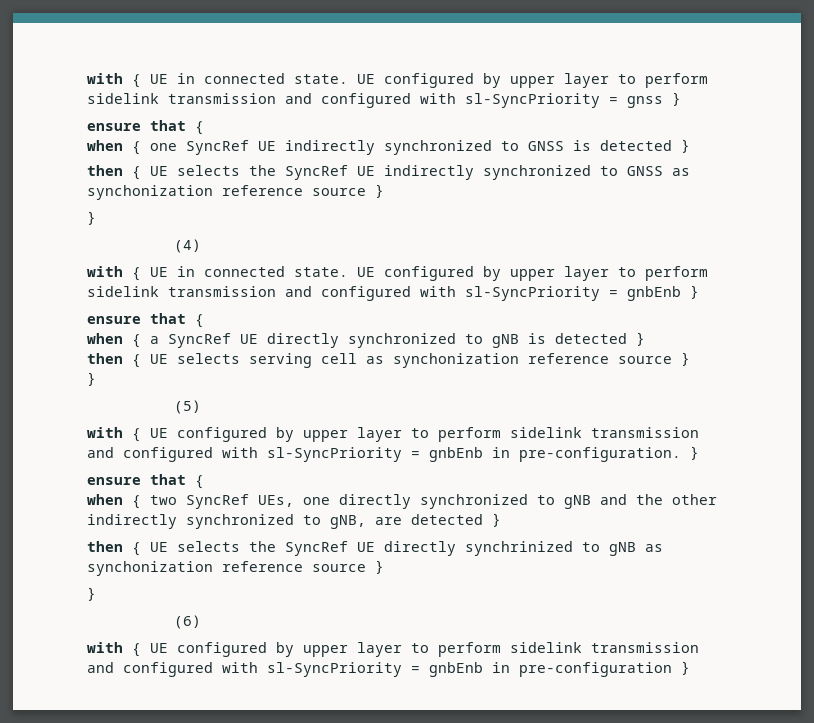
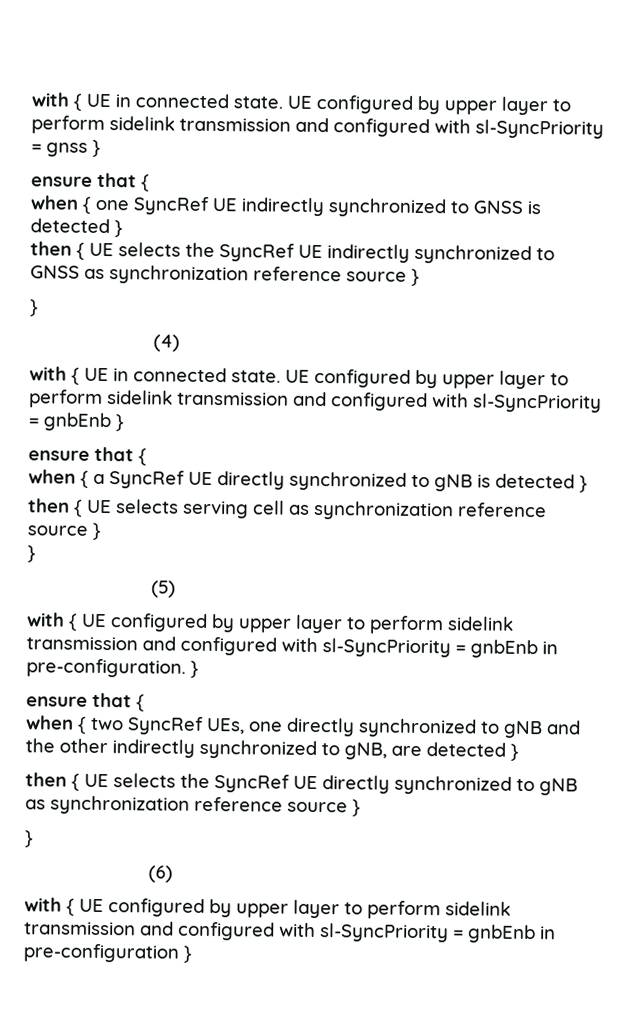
- then { UE selects the SyncRef UE indirectly synchronized to GNSS as synchonization reference source }
+ then { UE selects the SyncRef UE indirectly synchronized to GNSS as synchronization reference source }
- then { UE selects serving cell as synchonization reference source }
+ then { UE selects serving cell as synchronization reference source }
- then { UE selects the SyncRef UE directly synchrinized to gNB as synchonization reference source }
+ then { UE selects the SyncRef UE directly synchronized to gNB as synchronization reference source }

